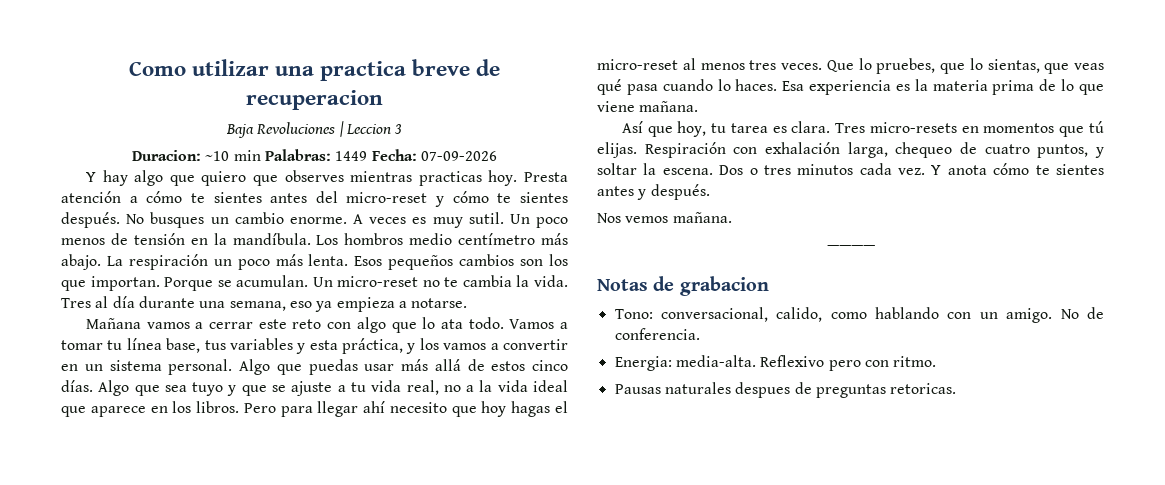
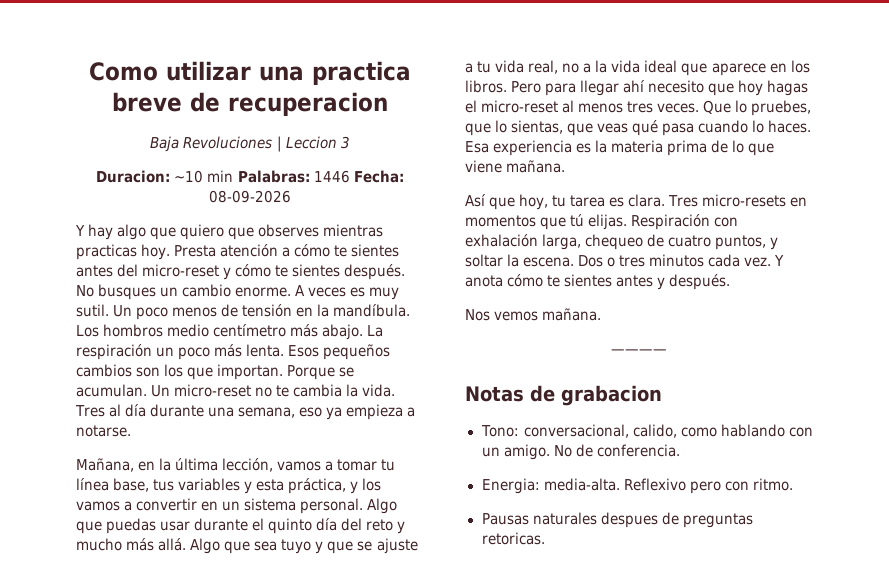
- Duracion: ~10 min Palabras: 1449 Fecha: 07-09-2026
+ Duracion: ~10 min Palabras: 1446 Fecha: 08-09-2026
- Mañana vamos a cerrar este reto con algo que lo ata todo. Vamos a tomar tu línea base, tus variables y esta práctica, y los vamos a convertir en un sistema personal.
+ Mañana, en la última lección, vamos a tomar tu línea base, tus variables y esta práctica, y los vamos a convertir en un sistema personal.
- Algo que puedas usar más allá de estos cinco días.
+ Algo que puedas usar durante el quinto día del reto y mucho más allá.

